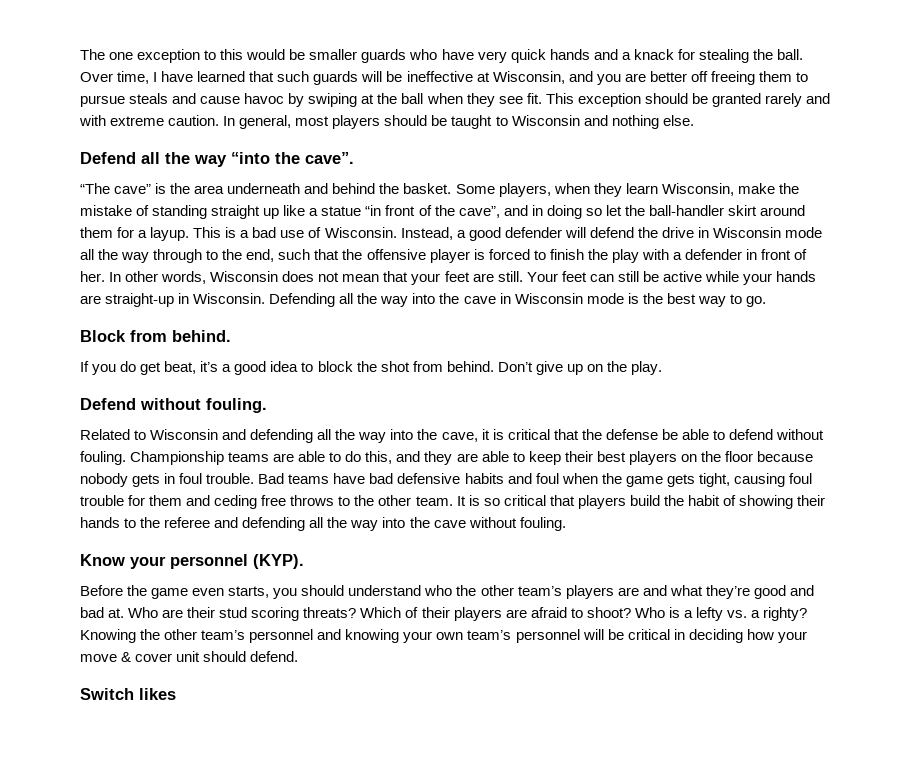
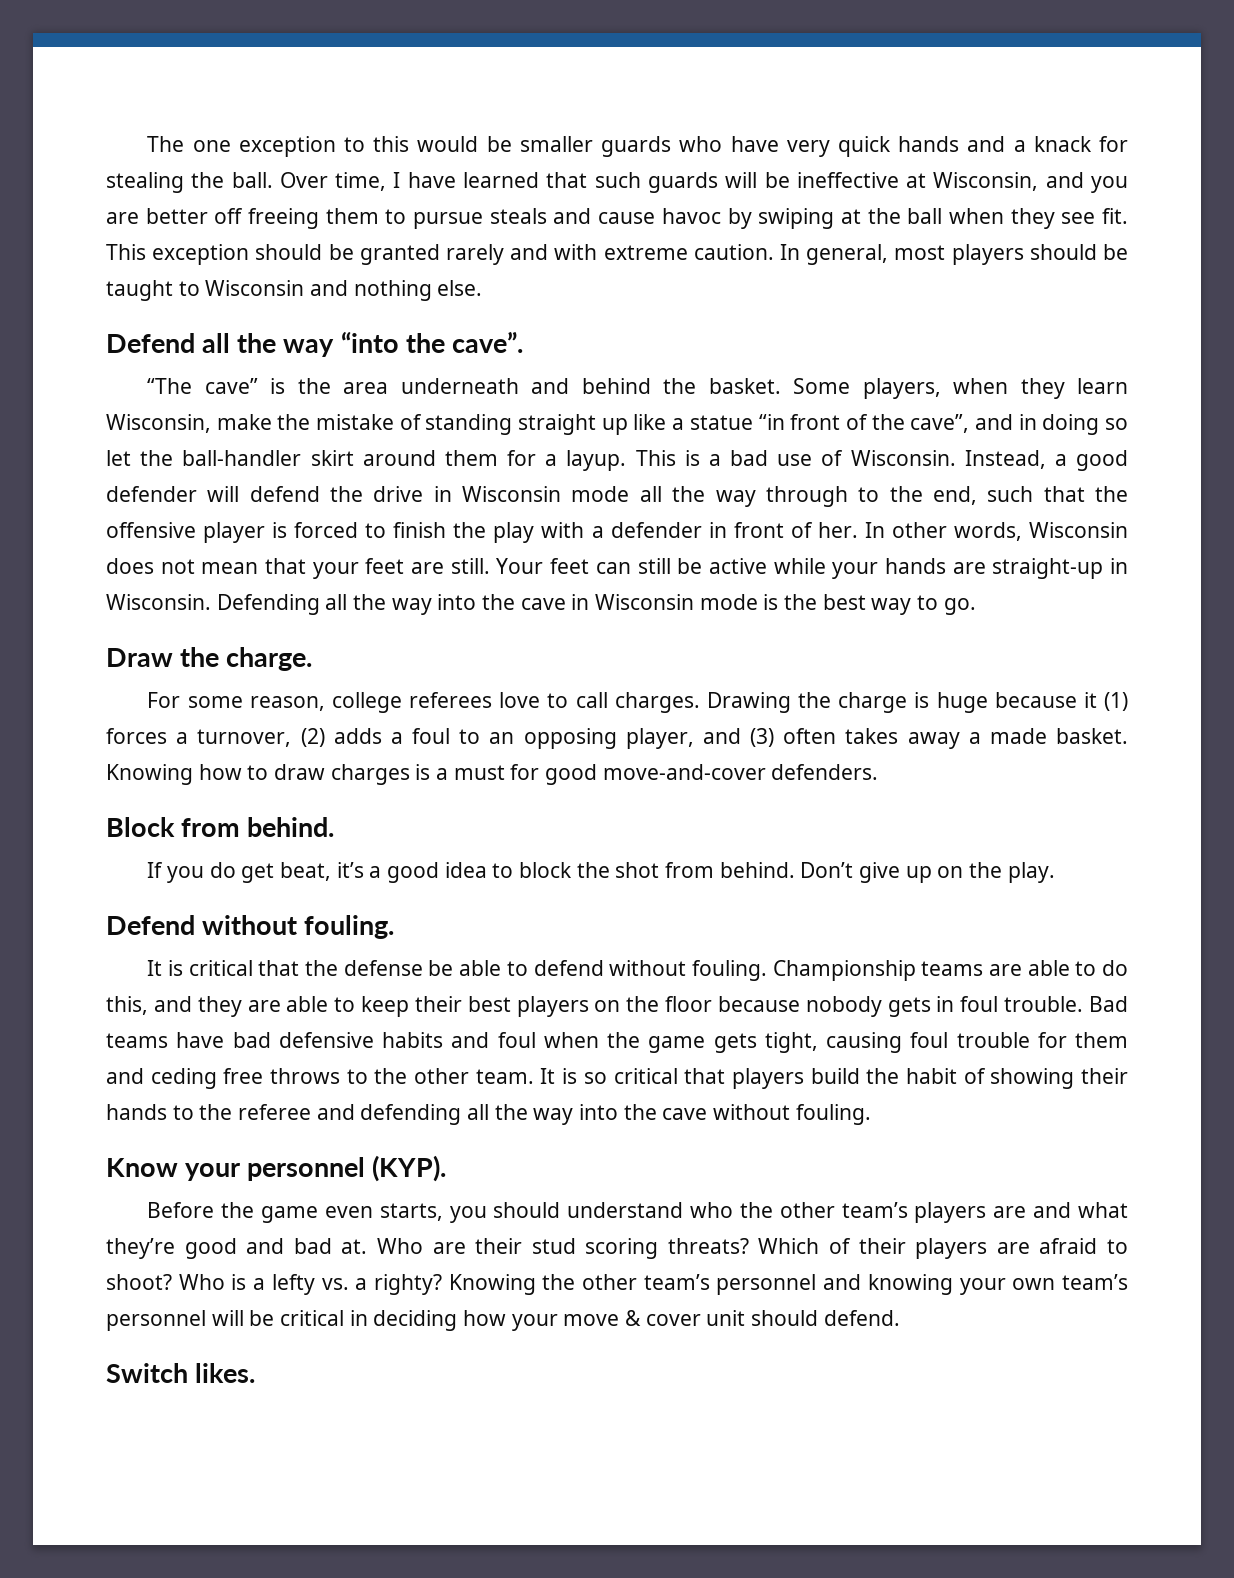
+ Draw the charge.
+ For some reason, college referees love to call charges. Drawing the charge is huge because it (1) forces a turnover, (2) adds a foul to an opposing player, and (3) often takes away a made basket. Knowing how to draw charges is a must for good move-and-cover defenders.
- Related to Wisconsin and defending all the way into the cave, it is critical that the defense be able to defend without fouling.
+ It is critical that the defense be able to defend without fouling.
- Switch likes
+ Switch likes.

